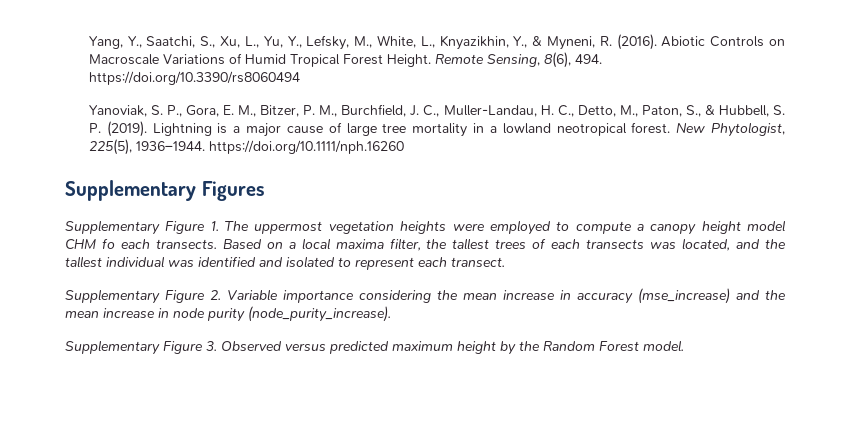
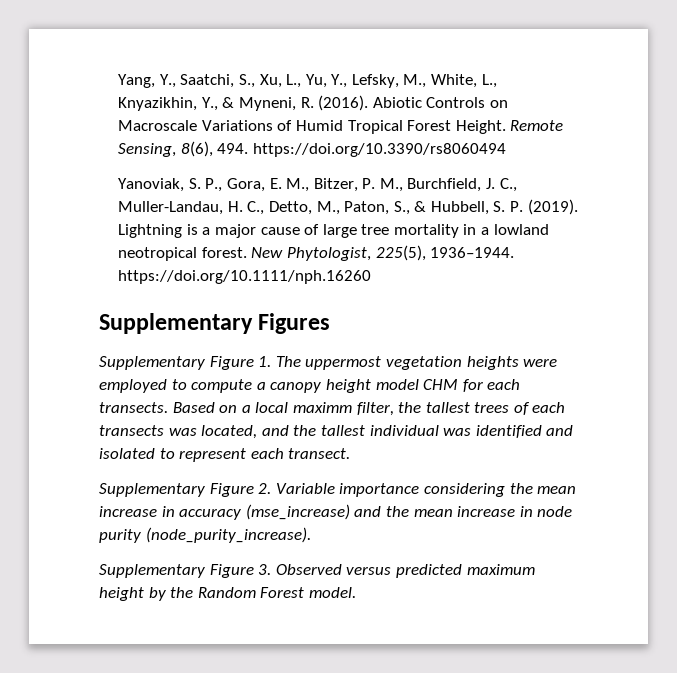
- Supplementary Figure 1. The uppermost vegetation heights were employed to compute a canopy height model CHM fo each transects.
+ Supplementary Figure 1. The uppermost vegetation heights were employed to compute a canopy height model CHM for each transects.
- Based on a local maxima filter, the tallest trees of each transects was located, and the tallest individual was identified and isolated to represent each transect.
+ Based on a local maximm filter, the tallest trees of each transects was located, and the tallest individual was identified and isolated to represent each transect.

